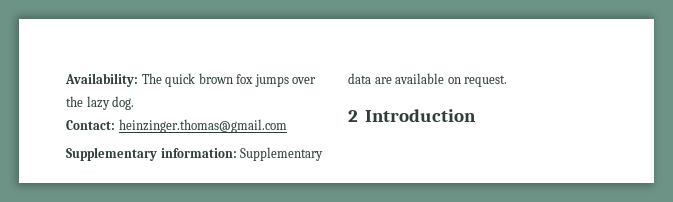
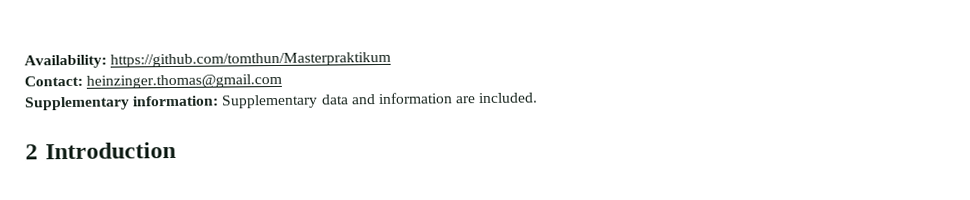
- Availability: The quick brown fox jumps over the lazy dog.
+ Availability: https://github.com/tomthun/Masterpraktikum
- Supplementary information: Supplementary data are available on request.
+ Supplementary information: Supplementary data and information are included.

